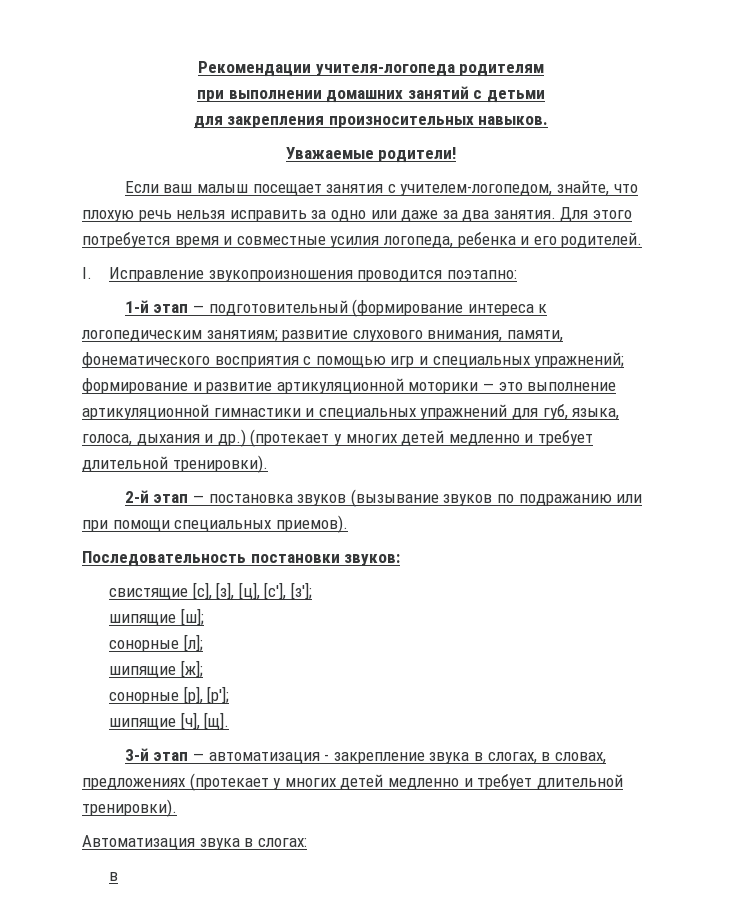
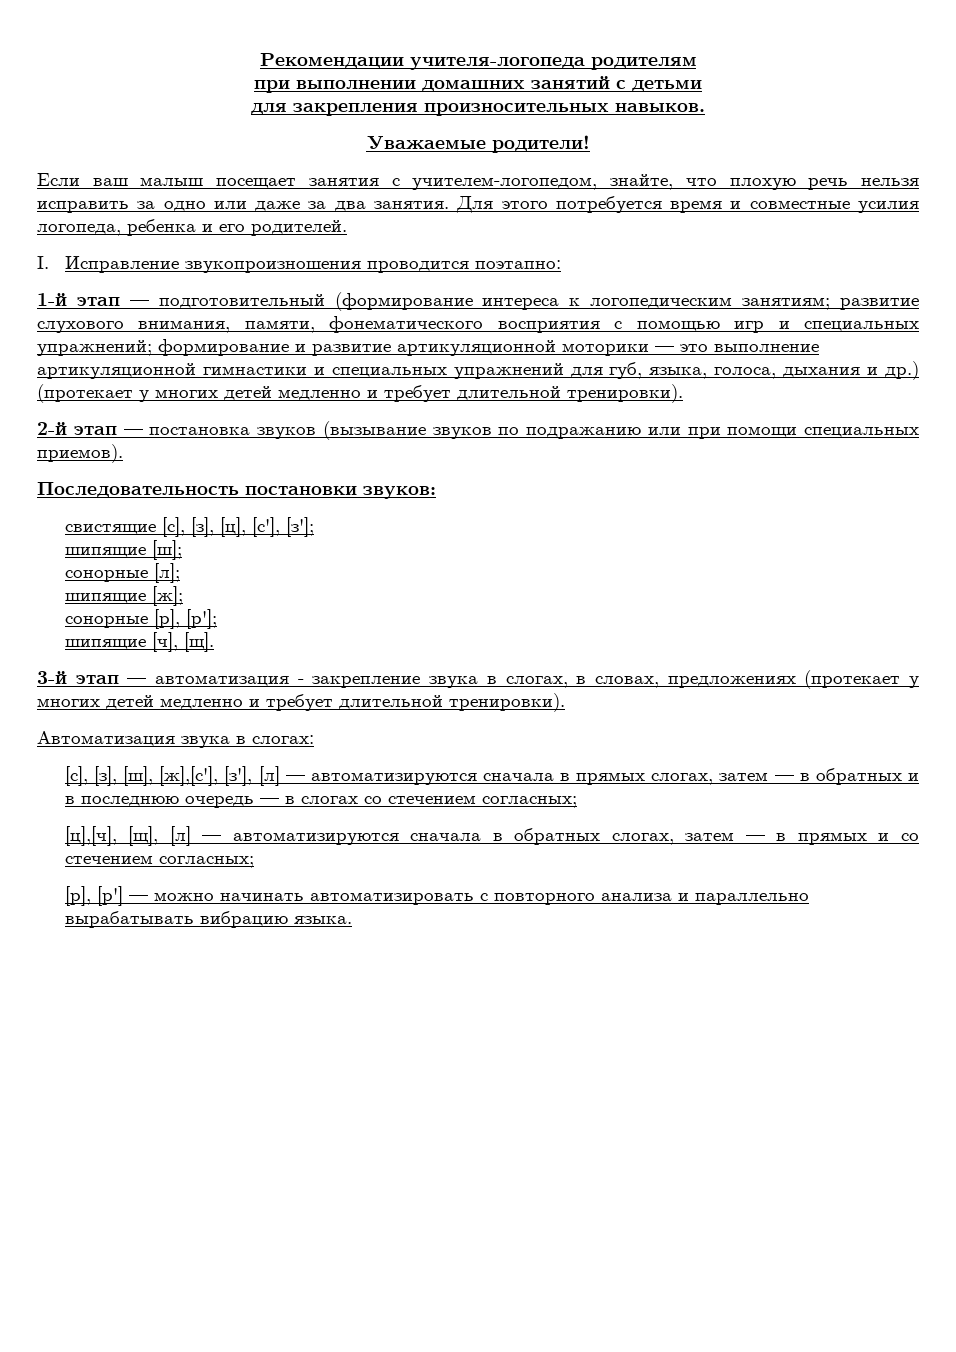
  Автоматизация звука в слогах:
- в
+ [с], [з], [ш], [ж],[с'], [з'], [л] — автоматизируются сначала в прямых слогах, затем — в обратных и в последнюю очередь — в слогах со стечением согласных;
+ [ц],[ч], [щ], [л] — автоматизируются сначала в обратных слогах, затем — в прямых и со стечением согласных;
+ [р], [р'] — можно начинать автоматизировать с повторного анализа и параллельно вырабатывать вибрацию языка.

